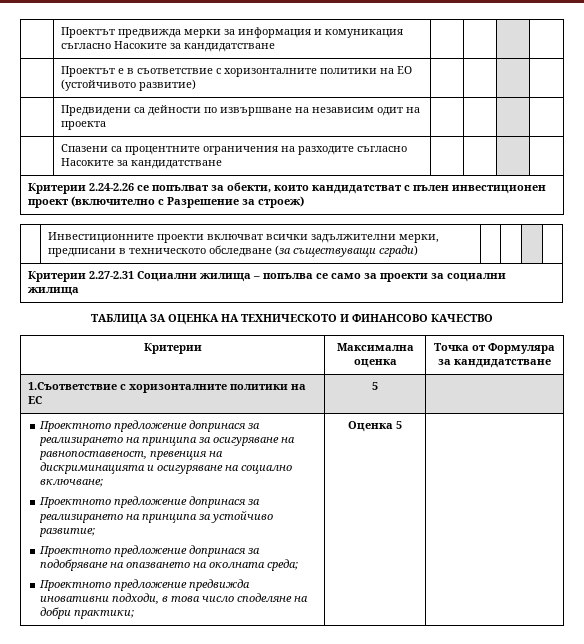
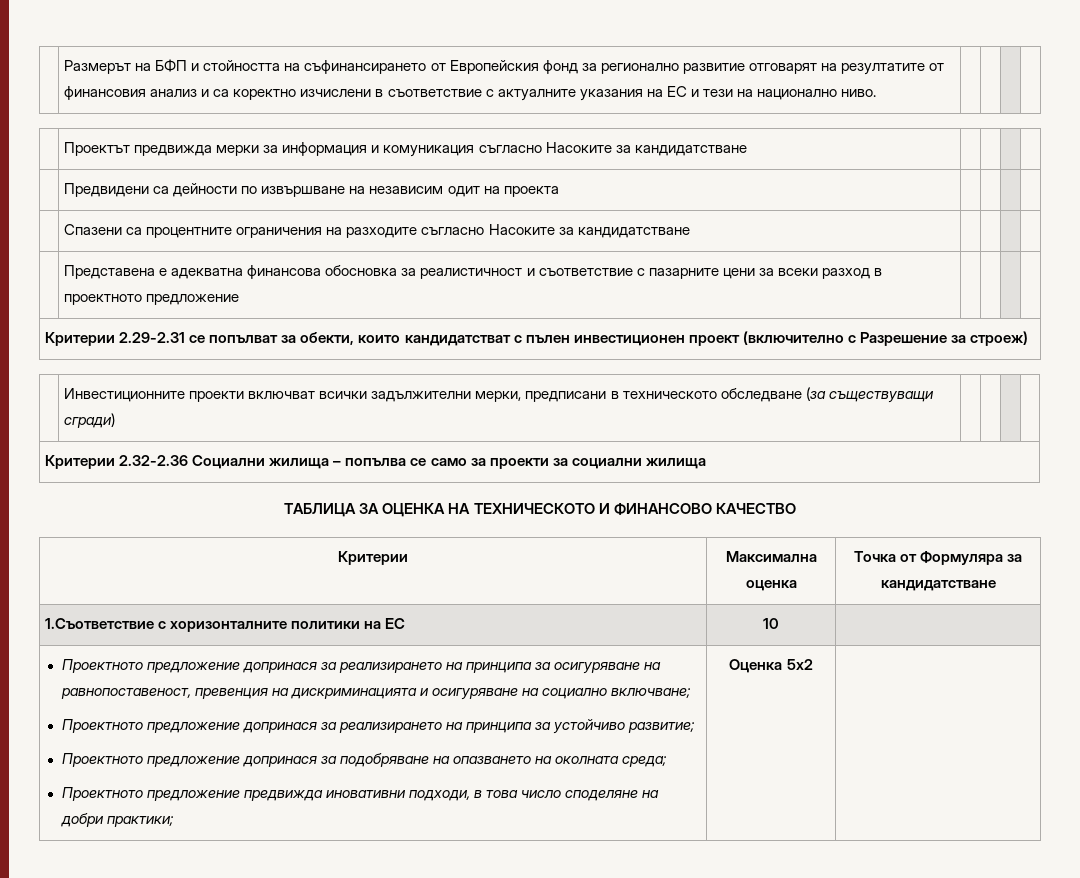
+ | Размерът на БФП и стойността на съфинансирането от Европейския фонд за регионално развитие отговарят на резултатите от финансовия анализ и са коректно изчислени в съответствие с актуалните указания на ЕС и тези на национално ниво. | | | |
- | Проектът е в съответствие с хоризонталните политики на ЕО (устойчивото развитие) | | | |
- Критерии 2.24-2.26 се попълват за обекти, които кандидатстват с пълен инвестиционен проект (включително с Разрешение за строеж)
+ | Представена е адекватна финансова обосновка за реалистичност и съответствие с пазарните цени за всеки разход в проектното предложение | | | |
+ Критерии 2.29-2.31 се попълват за обекти, които кандидатстват с пълен инвестиционен проект (включително с Разрешение за строеж)
- Критерии 2.27-2.31 Социални жилища – попълва се само за проекти за социални жилища
+ Критерии 2.32-2.36 Социални жилища – попълва се само за проекти за социални жилища
- 1.Съответствие с хоризонталните политики на ЕС | 5 |
+ 1.Съответствие с хоризонталните политики на ЕС | 10 |
- Оценка 5
+ Оценка 5х2

